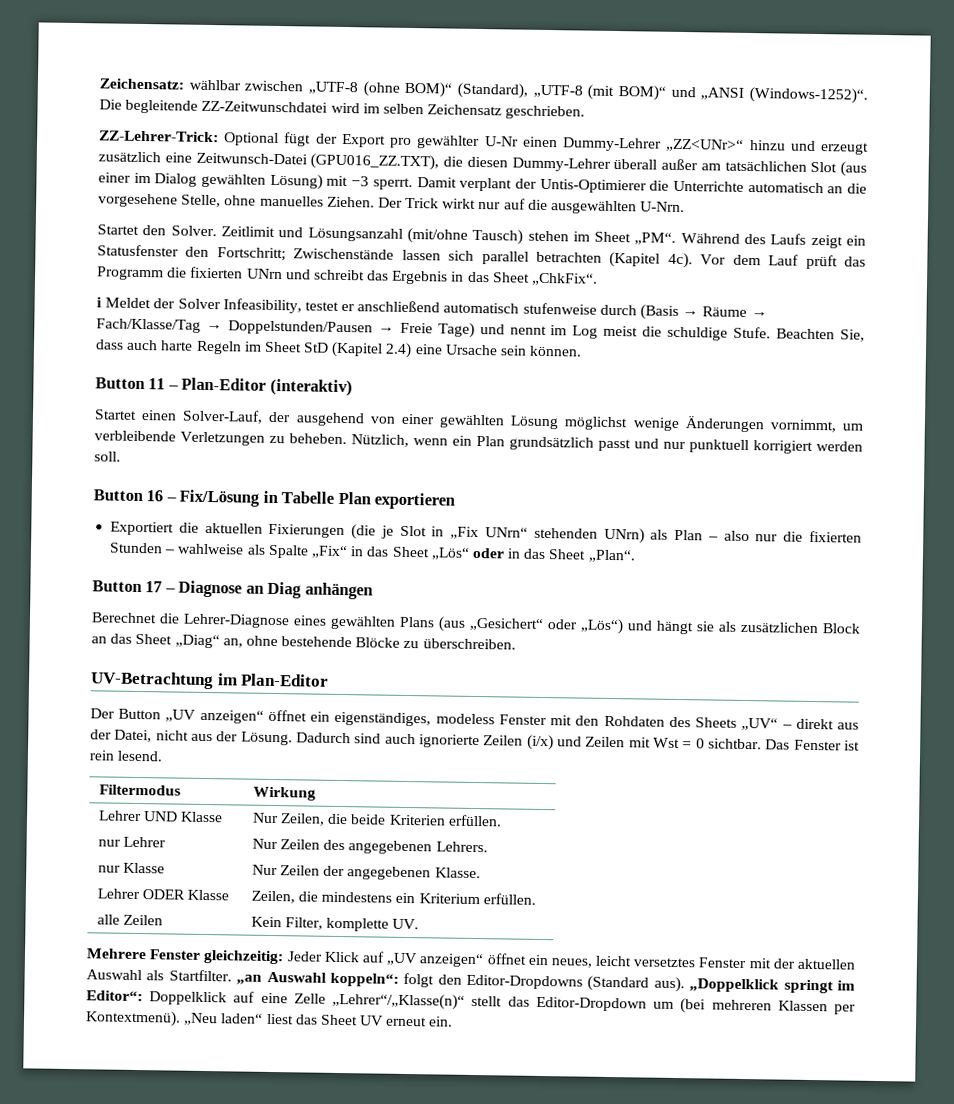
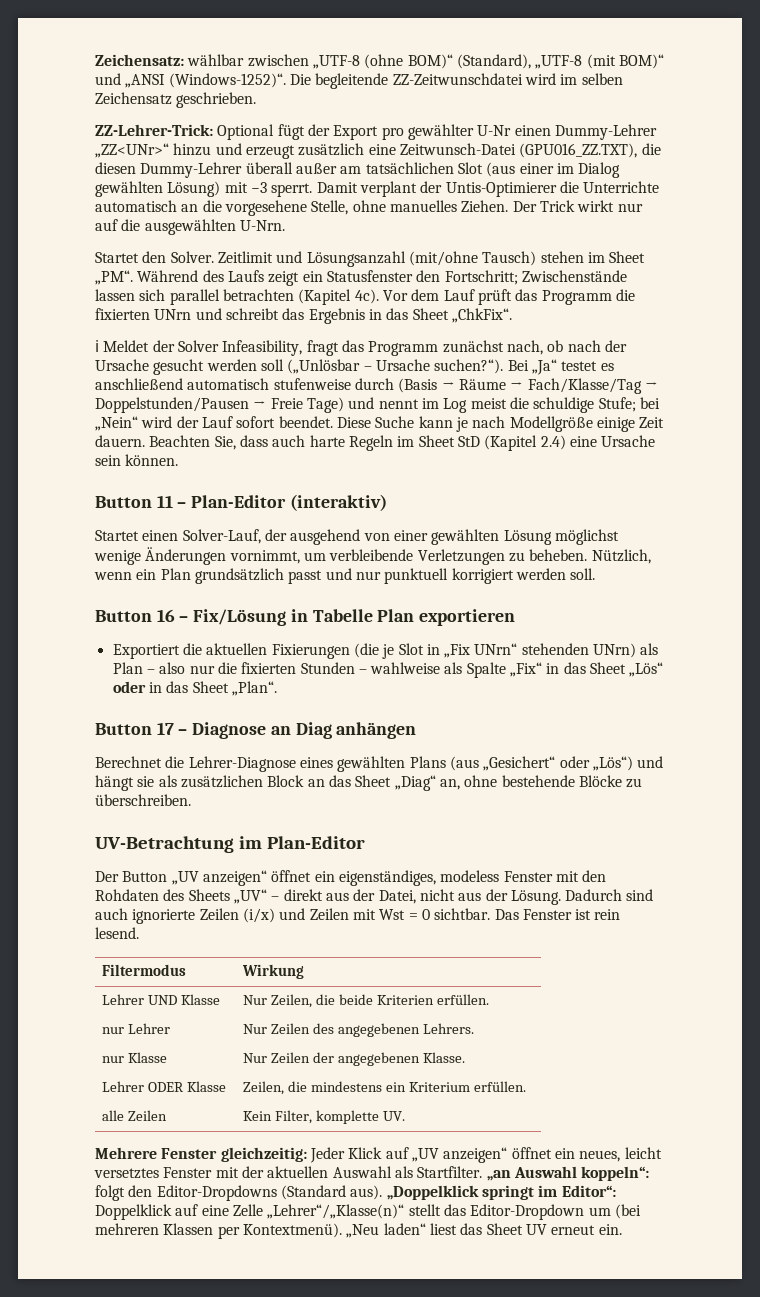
- ℹ Meldet der Solver Infeasibility, testet er anschließend automatisch stufenweise durch (Basis → Räume → Fach/Klasse/Tag → Doppelstunden/Pausen → Freie Tage) und nennt im Log meist die schuldige Stufe.
+ ℹ Meldet der Solver Infeasibility, fragt das Programm zunächst nach, ob nach der Ursache gesucht werden soll („Unlösbar – Ursache suchen?“). Bei „Ja“ testet es anschließend automatisch stufenweise durch (Basis → Räume → Fach/Klasse/Tag → Doppelstunden/Pausen → Freie Tage) und nennt im Log meist die schuldige Stufe; bei „Nein“ wird der Lauf sofort beendet. Diese Suche kann je nach Modellgröße einige Zeit dauern.

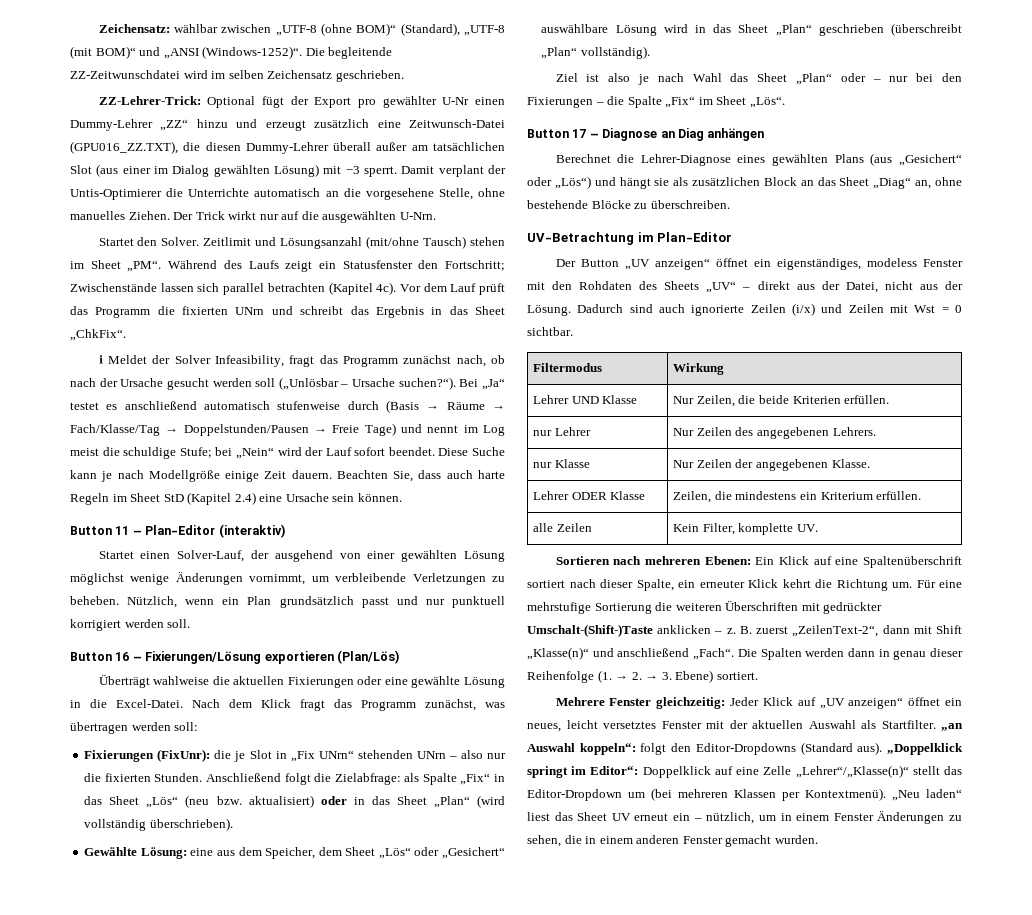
- ZZ-Lehrer-Trick: Optional fügt der Export pro gewählter U-Nr einen Dummy-Lehrer „ZZ<UNr>“ hinzu und erzeugt zusätzlich eine Zeitwunsch-Datei (GPU016_ZZ.TXT), die diesen Dummy-Lehrer überall außer am tatsächlichen Slot (aus einer im Dialog gewählten Lösung) mit −3 sperrt.
+ ZZ-Lehrer-Trick: Optional fügt der Export pro gewählter U-Nr einen Dummy-Lehrer „ZZ“ hinzu und erzeugt zusätzlich eine Zeitwunsch-Datei (GPU016_ZZ.TXT), die diesen Dummy-Lehrer überall außer am tatsächlichen Slot (aus einer im Dialog gewählten Lösung) mit −3 sperrt.
- Button 16 – Fix/Lösung in Tabelle Plan exportieren
- Exportiert die aktuellen Fixierungen (die je Slot in „Fix UNrn“ stehenden UNrn) als Plan – also nur die fixierten Stunden – wahlweise als Spalte „Fix“ in das Sheet „Lös“ oder in das Sheet „Plan“.
+ Button 16 – Fixierungen/Lösung exportieren (Plan/Lös)
+ Überträgt wahlweise die aktuellen Fixierungen oder eine gewählte Lösung in die Excel-Datei. Nach dem Klick fragt das Programm zunächst, was übertragen werden soll:
+ Fixierungen (FixUnr): die je Slot in „Fix UNrn“ stehenden UNrn – also nur die fixierten Stunden. Anschließend folgt die Zielabfrage: als Spalte „Fix“ in das Sheet „Lös“ (neu bzw. aktualisiert) oder in das Sheet „Plan“ (wird vollständig überschrieben).
+ Gewählte Lösung: eine aus dem Speicher, dem Sheet „Lös“ oder „Gesichert“ auswählbare Lösung wird in das Sheet „Plan“ geschrieben (überschreibt „Plan“ vollständig).
+ Ziel ist also je nach Wahl das Sheet „Plan“ oder – nur bei den Fixierungen – die Spalte „Fix“ im Sheet „Lös“.
- Das Fenster ist rein lesend.
+ Sortieren nach mehreren Ebenen: Ein Klick auf eine Spaltenüberschrift sortiert nach dieser Spalte, ein erneuter Klick kehrt die Richtung um. Für eine mehrstufige Sortierung die weiteren Überschriften mit gedrückter Umschalt-(Shift-)Taste anklicken – z. B. zuerst „ZeilenText-2“, dann mit Shift „Klasse(n)“ und anschließend „Fach“. Die Spalten werden dann in genau dieser Reihenfolge (1. → 2. → 3. Ebene) sortiert.
- „Neu laden“ liest das Sheet UV erneut ein.
+ „Neu laden“ liest das Sheet UV erneut ein – nützlich, um in einem Fenster Änderungen zu sehen, die in einem anderen Fenster gemacht wurden.

